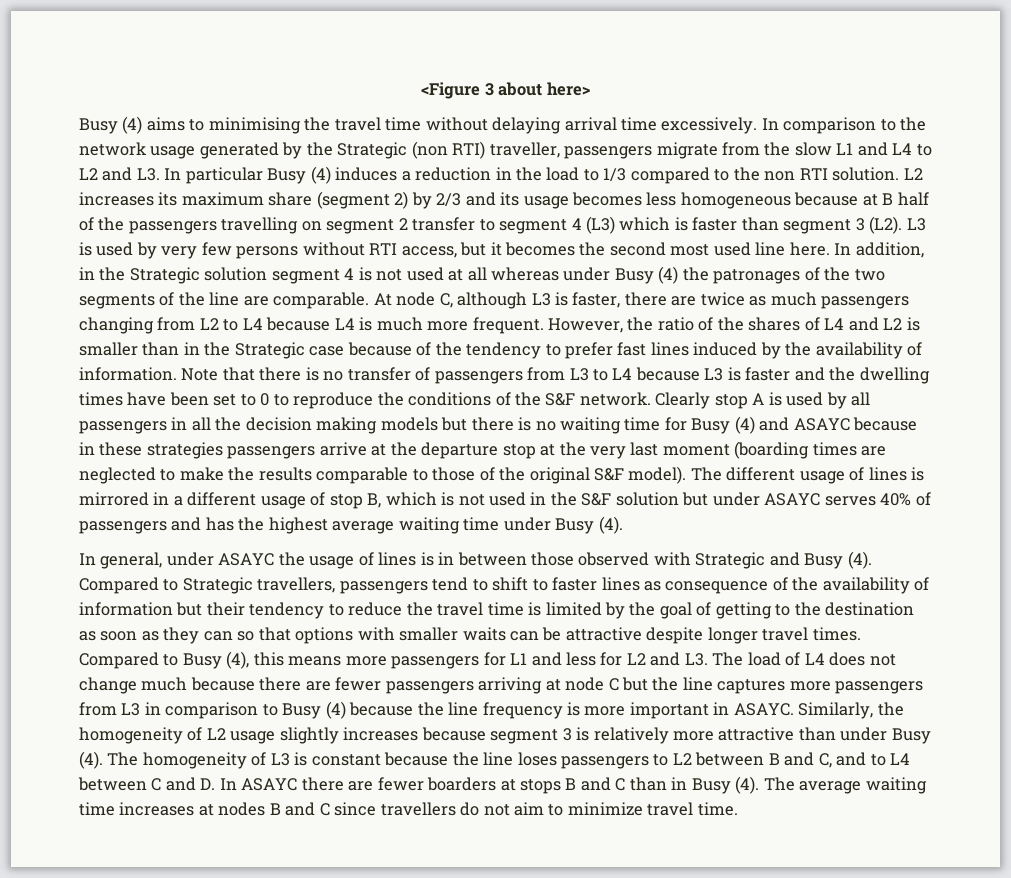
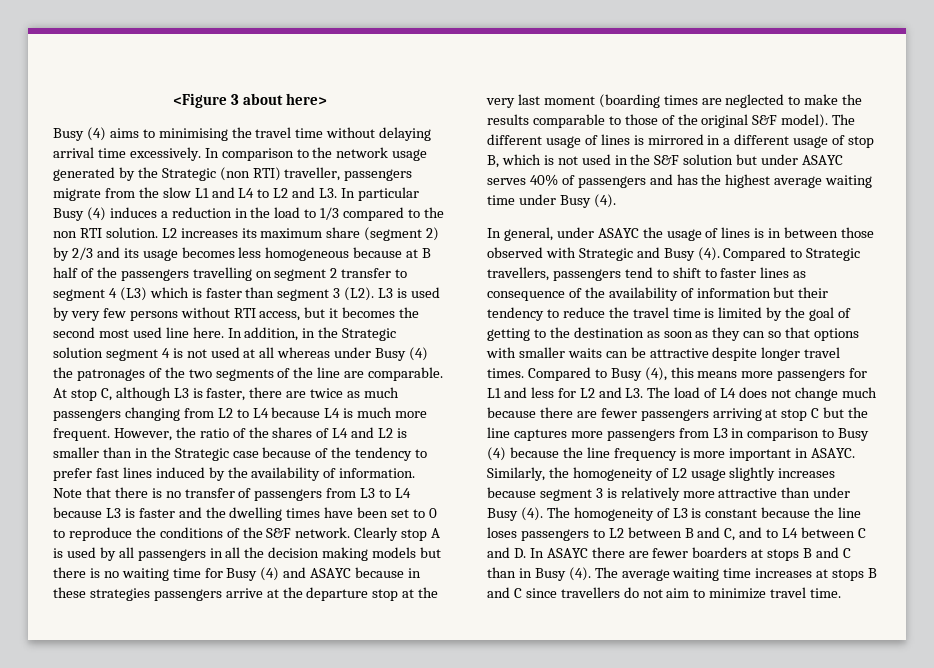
- At node C, although L3 is faster, there are twice as much passengers changing from L2 to L4 because L4 is much more frequent.
+ At stop C, although L3 is faster, there are twice as much passengers changing from L2 to L4 because L4 is much more frequent.
- Compared to Busy (4), this means more passengers for L1 and less for L2 and L3. The load of L4 does not change much because there are fewer passengers arriving at node C but the line captures more passengers from L3 in comparison to Busy (4) because the line frequency is more important in ASAYC.
+ Compared to Busy (4), this means more passengers for L1 and less for L2 and L3. The load of L4 does not change much because there are fewer passengers arriving at stop C but the line captures more passengers from L3 in comparison to Busy (4) because the line frequency is more important in ASAYC.
- The average waiting time increases at nodes B and C since travellers do not aim to minimize travel time.
+ The average waiting time increases at stops B and C since travellers do not aim to minimize travel time.

